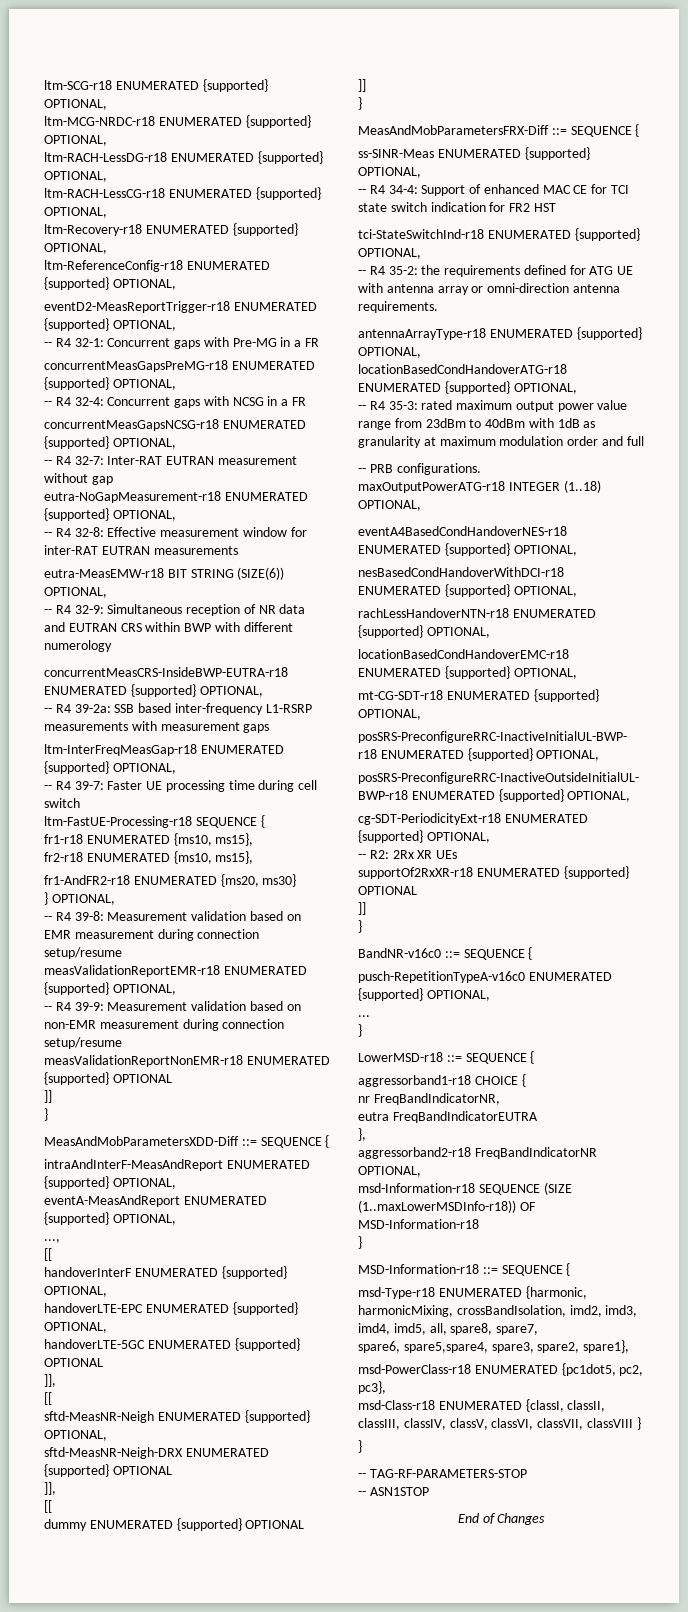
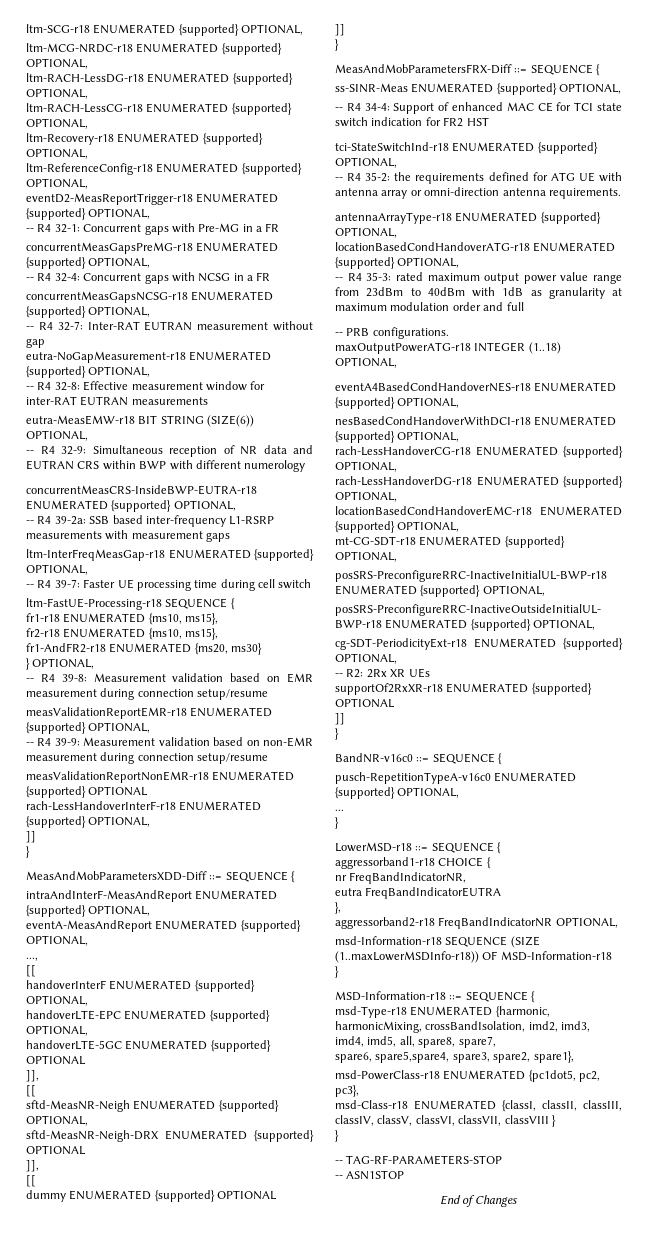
+ rach-LessHandoverInterF-r18 ENUMERATED {supported} OPTIONAL,
- rachLessHandoverNTN-r18 ENUMERATED {supported} OPTIONAL,
+ rach-LessHandoverCG-r18 ENUMERATED {supported} OPTIONAL,
+ rach-LessHandoverDG-r18 ENUMERATED {supported} OPTIONAL,

